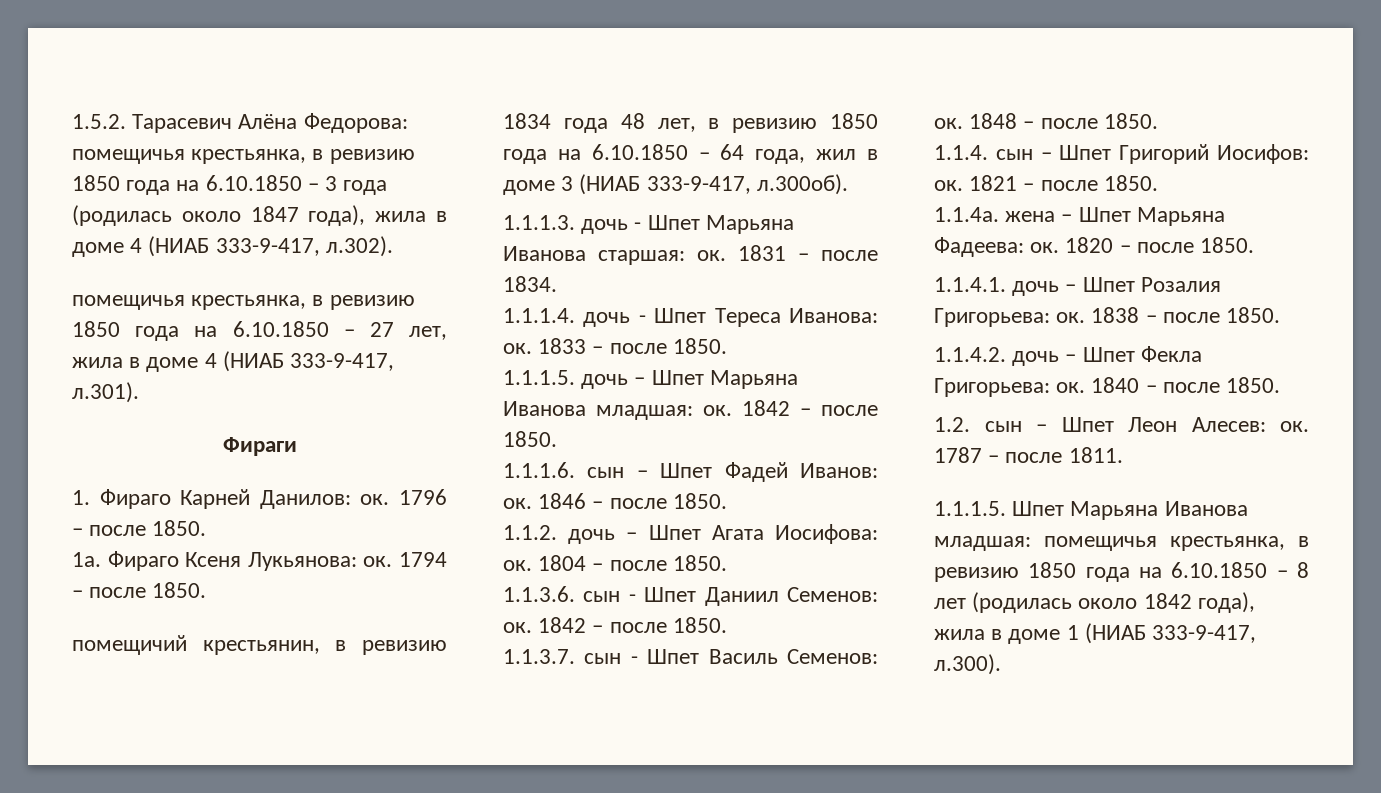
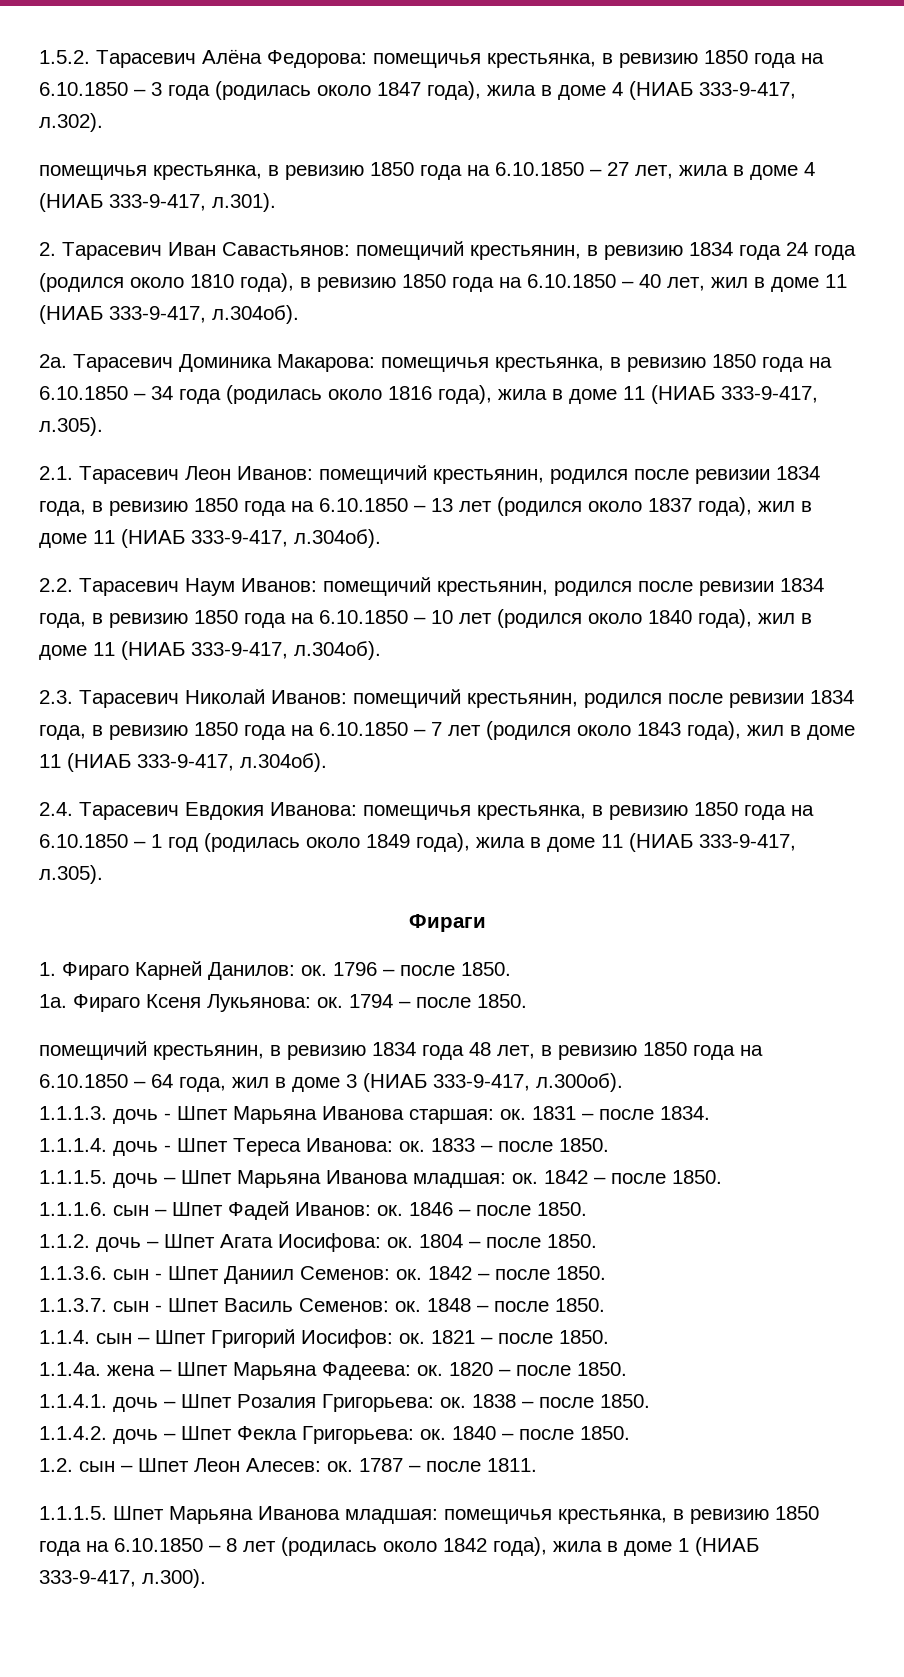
+ 2. Тарасевич Иван Савастьянов: помещичий крестьянин, в ревизию 1834 года 24 года (родился около 1810 года), в ревизию 1850 года на 6.10.1850 – 40 лет, жил в доме 11 (НИАБ 333-9-417, л.304об).
+ 2а. Тарасевич Доминика Макарова: помещичья крестьянка, в ревизию 1850 года на 6.10.1850 – 34 года (родилась около 1816 года), жила в доме 11 (НИАБ 333-9-417, л.305).
+ 2.1. Тарасевич Леон Иванов: помещичий крестьянин, родился после ревизии 1834 года, в ревизию 1850 года на 6.10.1850 – 13 лет (родился около 1837 года), жил в доме 11 (НИАБ 333-9-417, л.304об).
+ 2.2. Тарасевич Наум Иванов: помещичий крестьянин, родился после ревизии 1834 года, в ревизию 1850 года на 6.10.1850 – 10 лет (родился около 1840 года), жил в доме 11 (НИАБ 333-9-417, л.304об).
+ 2.3. Тарасевич Николай Иванов: помещичий крестьянин, родился после ревизии 1834 года, в ревизию 1850 года на 6.10.1850 – 7 лет (родился около 1843 года), жил в доме 11 (НИАБ 333-9-417, л.304об).
+ 2.4. Тарасевич Евдокия Иванова: помещичья крестьянка, в ревизию 1850 года на 6.10.1850 – 1 год (родилась около 1849 года), жила в доме 11 (НИАБ 333-9-417, л.305).

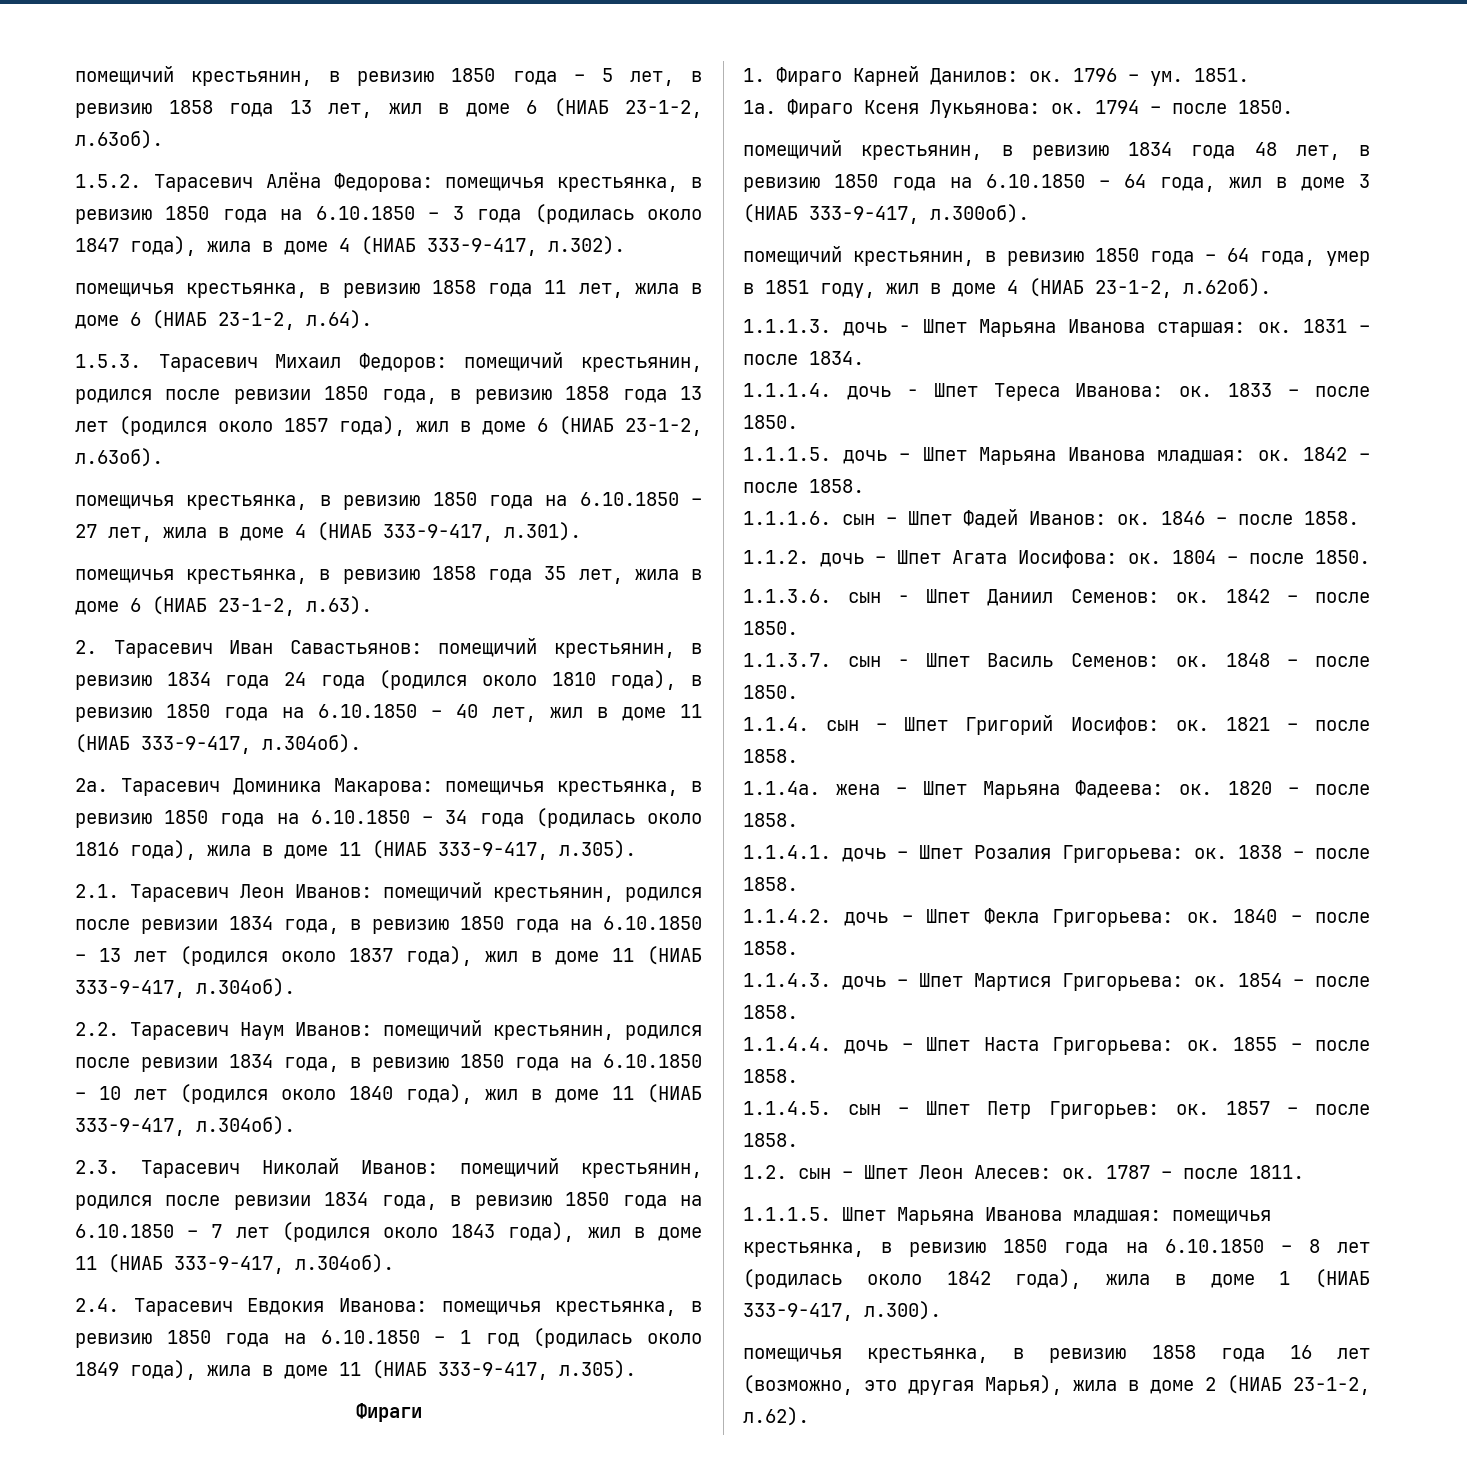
+ помещичий крестьянин, в ревизию 1850 года – 5 лет, в ревизию 1858 года 13 лет, жил в доме 6 (НИАБ 23-1-2, л.63об).
+ помещичья крестьянка, в ревизию 1858 года 11 лет, жила в доме 6 (НИАБ 23-1-2, л.64).
+ 1.5.3. Тарасевич Михаил Федоров: помещичий крестьянин, родился после ревизии 1850 года, в ревизию 1858 года 13 лет (родился около 1857 года), жил в доме 6 (НИАБ 23-1-2, л.63об).
+ помещичья крестьянка, в ревизию 1858 года 35 лет, жила в доме 6 (НИАБ 23-1-2, л.63).
- 1796 – после 1850.
+ 1796 – ум. 1851.
+ помещичий крестьянин, в ревизию 1850 года – 64 года, умер в 1851 году, жил в доме 4 (НИАБ 23-1-2, л.62об).
- 1.1.1.5. дочь – Шпет Марьяна Иванова младшая: ок. 1842 – после 1850.
+ 1.1.1.5. дочь – Шпет Марьяна Иванова младшая: ок. 1842 – после 1858.
- 1846 – после 1850.
+ 1846 – после 1858.
- 1821 – после 1850.
+ 1821 – после 1858.
- 1820 – после 1850.
+ 1820 – после 1858.
- 1838 – после 1850.
+ 1838 – после 1858.
- 1840 – после 1850.
+ 1840 – после 1858.
+ 1.1.4.3. дочь – Шпет Мартися Григорьева: ок. 1854 – после 1858.
+ 1.1.4.4. дочь – Шпет Наста Григорьева: ок. 1855 – после 1858.
+ 1.1.4.5. сын – Шпет Петр Григорьев: ок. 1857 – после 1858.
+ помещичья крестьянка, в ревизию 1858 года 16 лет (возможно, это другая Марья), жила в доме 2 (НИАБ 23-1-2, л.62).

